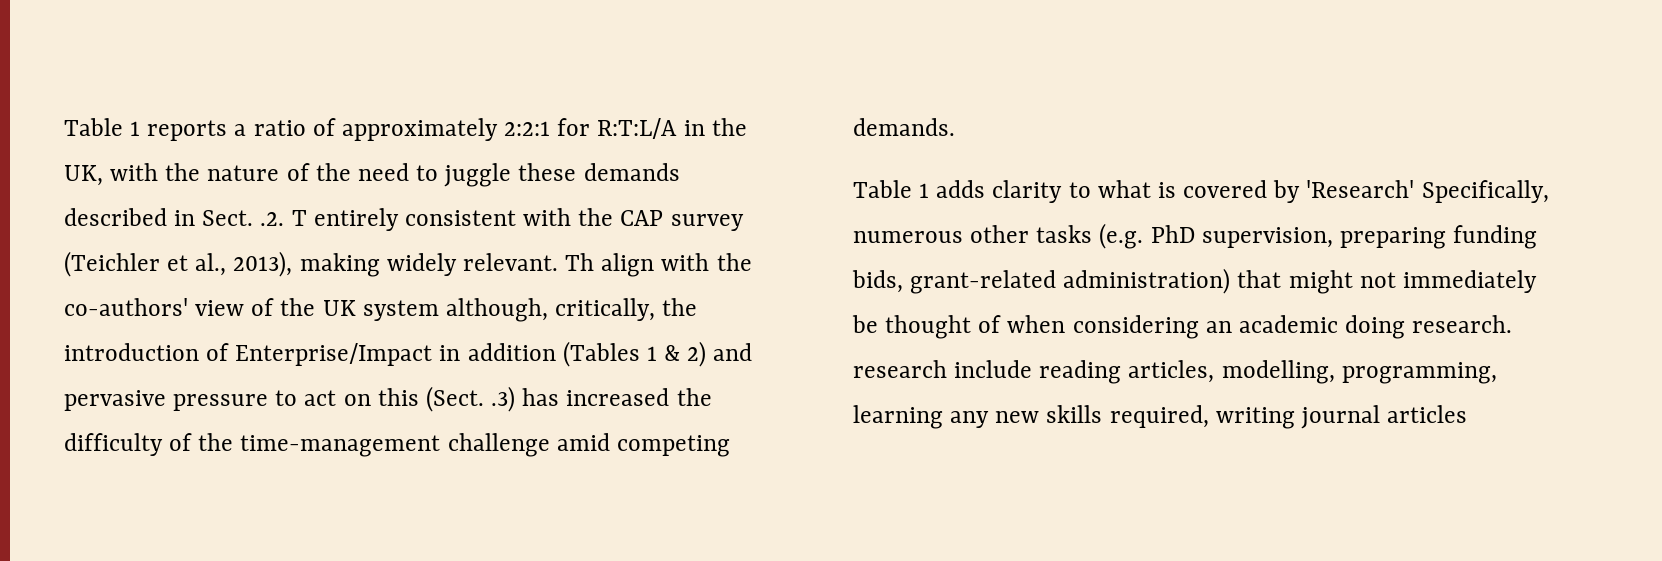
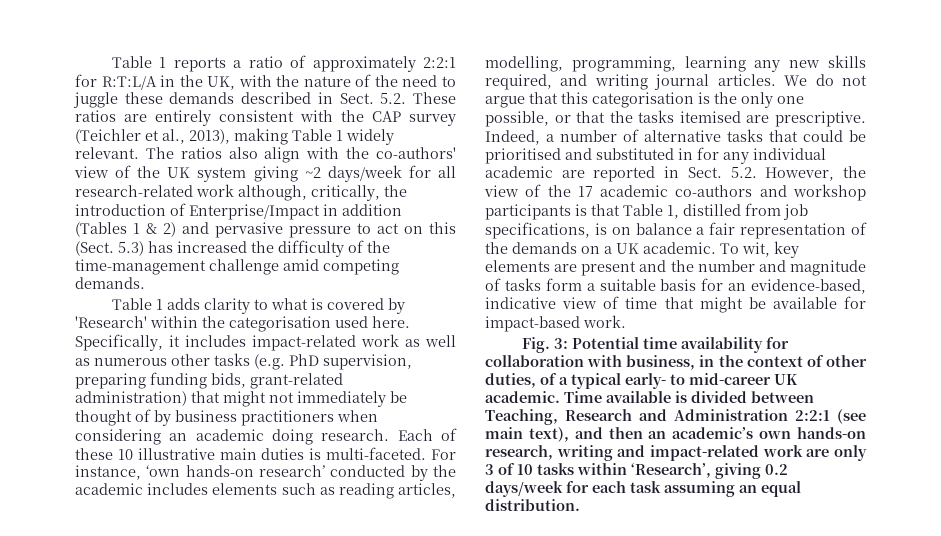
- Table 1 reports a ratio of approximately 2:2:1 for R:T:L/A in the UK, with the nature of the need to juggle these demands described in Sect. .2. T entirely consistent with the CAP survey (Teichler et al., 2013), making widely relevant. Th align with the co-authors' view of the UK system although, critically, the introduction of Enterprise/Impact in addition (Tables 1 & 2) and pervasive pressure to act on this (Sect. .3) has increased the difficulty of the time-management challenge amid competing demands.
+ Table 1 reports a ratio of approximately 2:2:1 for R:T:L/A in the UK, with the nature of the need to juggle these demands described in Sect. 5.2. These ratios are entirely consistent with the CAP survey (Teichler et al., 2013), making Table 1 widely relevant. The ratios also align with the co-authors' view of the UK system giving ~2 days/week for all research-related work although, critically, the introduction of Enterprise/Impact in addition (Tables 1 & 2) and pervasive pressure to act on this (Sect. 5.3) has increased the difficulty of the time-management challenge amid competing demands.
- Table 1 adds clarity to what is covered by 'Research' Specifically, numerous other tasks (e.g. PhD supervision, preparing funding bids, grant-related administration) that might not immediately be thought of when considering an academic doing research. research include reading articles, modelling, programming, learning any new skills required, writing journal articles
+ Table 1 adds clarity to what is covered by 'Research' within the categorisation used here. Specifically, it includes impact-related work as well as numerous other tasks (e.g. PhD supervision, preparing funding bids, grant-related administration) that might not immediately be thought of by business practitioners when considering an academic doing research. Each of these 10 illustrative main duties is multi-faceted. For instance, ‘own hands-on research’ conducted by the academic includes elements such as reading articles, modelling, programming, learning any new skills required, and writing journal articles. We do not argue that this categorisation is the only one possible, or that the tasks itemised are prescriptive. Indeed, a number of alternative tasks that could be prioritised and substituted in for any individual academic are reported in Sect. 5.2. However, the view of the 17 academic co-authors and workshop participants is that Table 1, distilled from job specifications, is on balance a fair representation of the demands on a UK academic. To wit, key elements are present and the number and magnitude of tasks form a suitable basis for an evidence-based, indicative view of time that might be available for impact-based work.
+ Fig. 3: Potential time availability for collaboration with business, in the context of other duties, of a typical early- to mid-career UK academic. Time available is divided between Teaching, Research and Administration 2:2:1 (see main text), and then an academic’s own hands-on research, writing and impact-related work are only 3 of 10 tasks within ‘Research’, giving 0.2 days/week for each task assuming an equal distribution.

